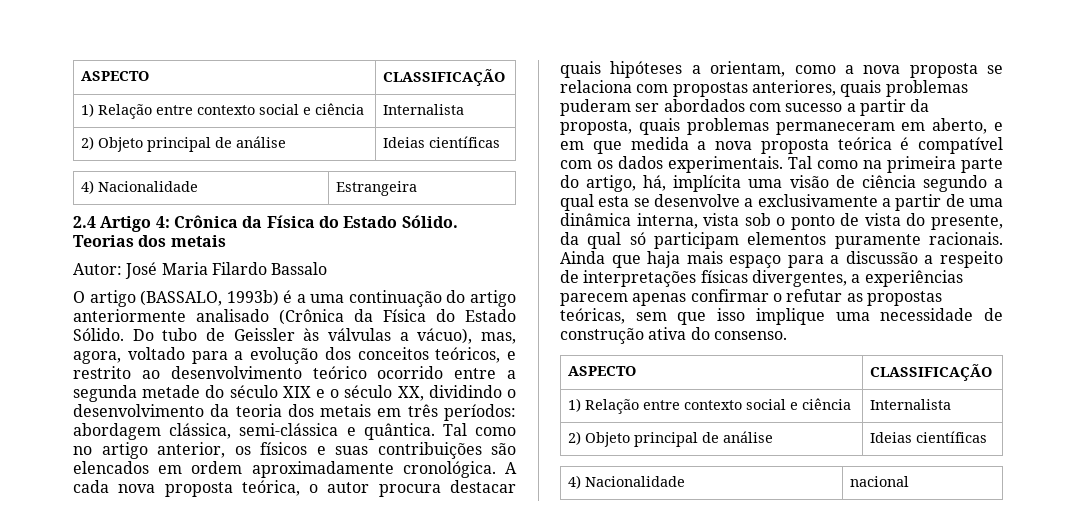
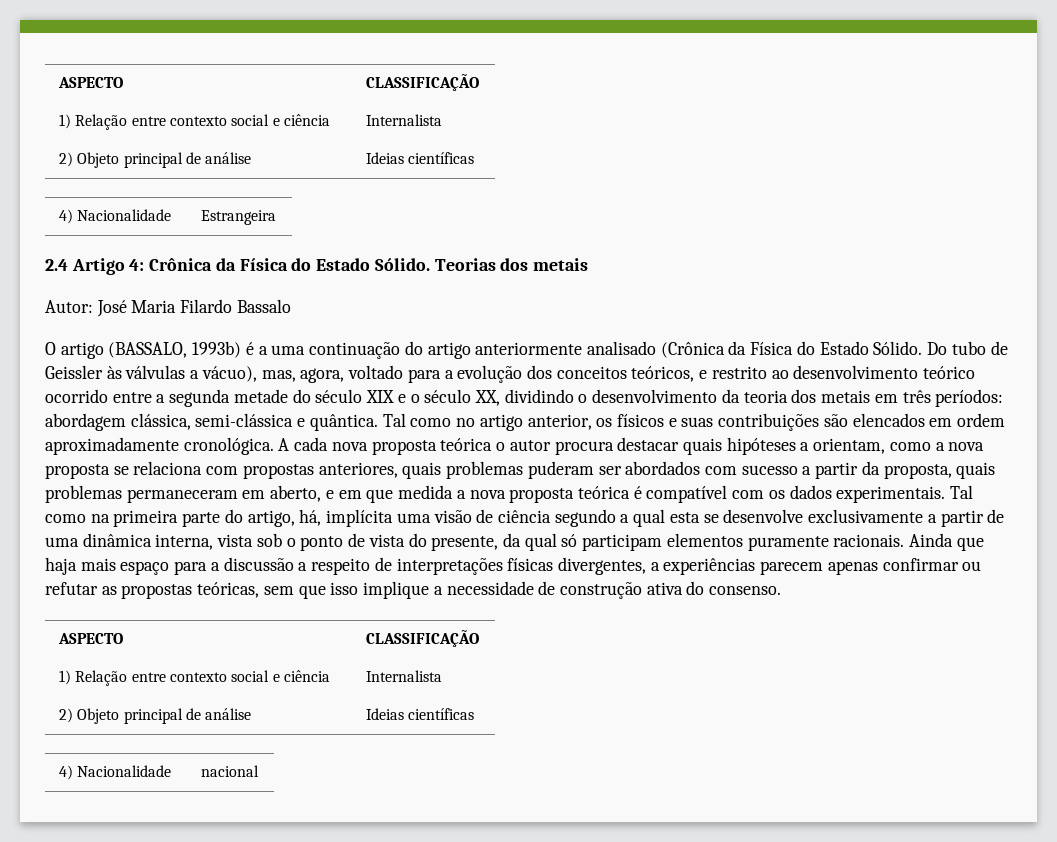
- A cada nova proposta teórica, o autor procura destacar quais hipóteses a orientam, como a nova proposta se relaciona com propostas anteriores, quais problemas puderam ser abordados com sucesso a partir da proposta, quais problemas permaneceram em aberto, e em que medida a nova proposta teórica é compatível com os dados experimentais.
+ A cada nova proposta teórica o autor procura destacar quais hipóteses a orientam, como a nova proposta se relaciona com propostas anteriores, quais problemas puderam ser abordados com sucesso a partir da proposta, quais problemas permaneceram em aberto, e em que medida a nova proposta teórica é compatível com os dados experimentais.
- Tal como na primeira parte do artigo, há, implícita uma visão de ciência segundo a qual esta se desenvolve a exclusivamente a partir de uma dinâmica interna, vista sob o ponto de vista do presente, da qual só participam elementos puramente racionais.
+ Tal como na primeira parte do artigo, há, implícita uma visão de ciência segundo a qual esta se desenvolve exclusivamente a partir de uma dinâmica interna, vista sob o ponto de vista do presente, da qual só participam elementos puramente racionais.
- Ainda que haja mais espaço para a discussão a respeito de interpretações físicas divergentes, a experiências parecem apenas confirmar o refutar as propostas teóricas, sem que isso implique uma necessidade de construção ativa do consenso.
+ Ainda que haja mais espaço para a discussão a respeito de interpretações físicas divergentes, a experiências parecem apenas confirmar ou refutar as propostas teóricas, sem que isso implique a necessidade de construção ativa do consenso.

